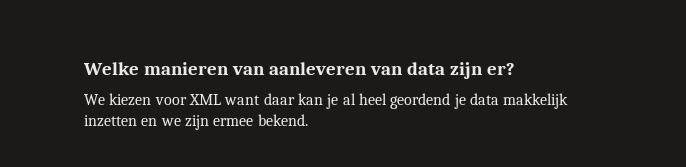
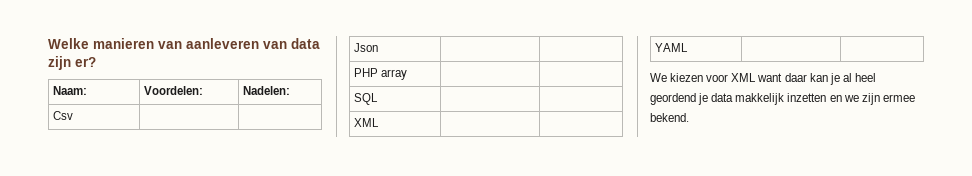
+ Naam: | Voordelen: | Nadelen:
+ Csv | |
+ Json | |
+ PHP array | |
+ SQL | |
+ XML | |
+ YAML | |

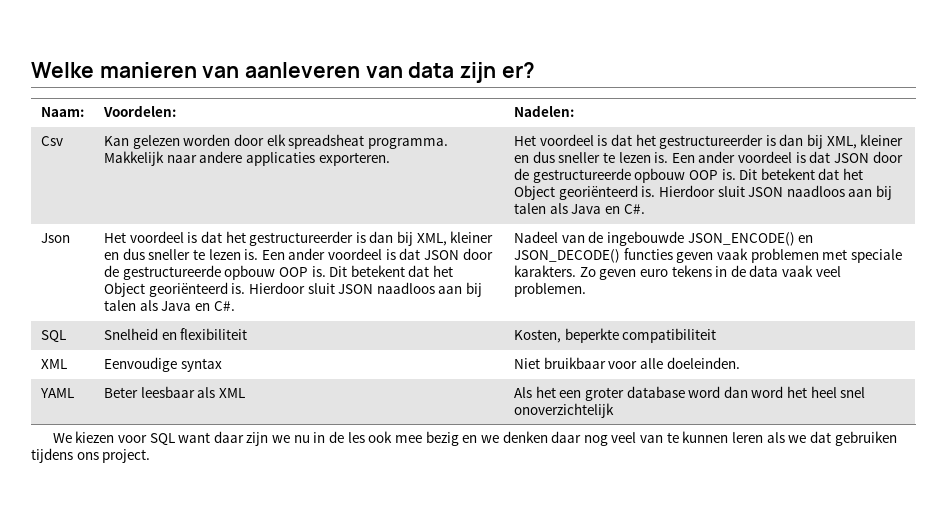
- Json | |
- PHP array | |
- SQL | |
- XML | |
- YAML | |
+ Kan gelezen worden door elk spreadsheat programma. Makkelijk naar andere applicaties exporteren. | Het voordeel is dat het gestructureerder is dan bij XML, kleiner en dus sneller te lezen is. Een ander voordeel is dat JSON door de gestructureerde opbouw OOP is. Dit betekent dat het Object georiënteerd is. Hierdoor sluit JSON naadloos aan bij talen als Java en C#.
+ Json | Het voordeel is dat het gestructureerder is dan bij XML, kleiner en dus sneller te lezen is. Een ander voordeel is dat JSON door de gestructureerde opbouw OOP is. Dit betekent dat het Object georiënteerd is. Hierdoor sluit JSON naadloos aan bij talen als Java en C#. | Nadeel van de ingebouwde JSON_ENCODE() en JSON_DECODE() functies geven vaak problemen met speciale karakters. Zo geven euro tekens in de data vaak veel problemen.
+ SQL | Snelheid en flexibiliteit | Kosten, beperkte compatibiliteit
+ XML | Eenvoudige syntax | Niet bruikbaar voor alle doeleinden.
+ YAML | Beter leesbaar als XML | Als het een groter database word dan word het heel snel onoverzichtelijk
- We kiezen voor XML want daar kan je al heel geordend je data makkelijk inzetten en we zijn ermee bekend.
+ We kiezen voor SQL want daar zijn we nu in de les ook mee bezig en we denken daar nog veel van te kunnen leren als we dat gebruiken tijdens ons project.

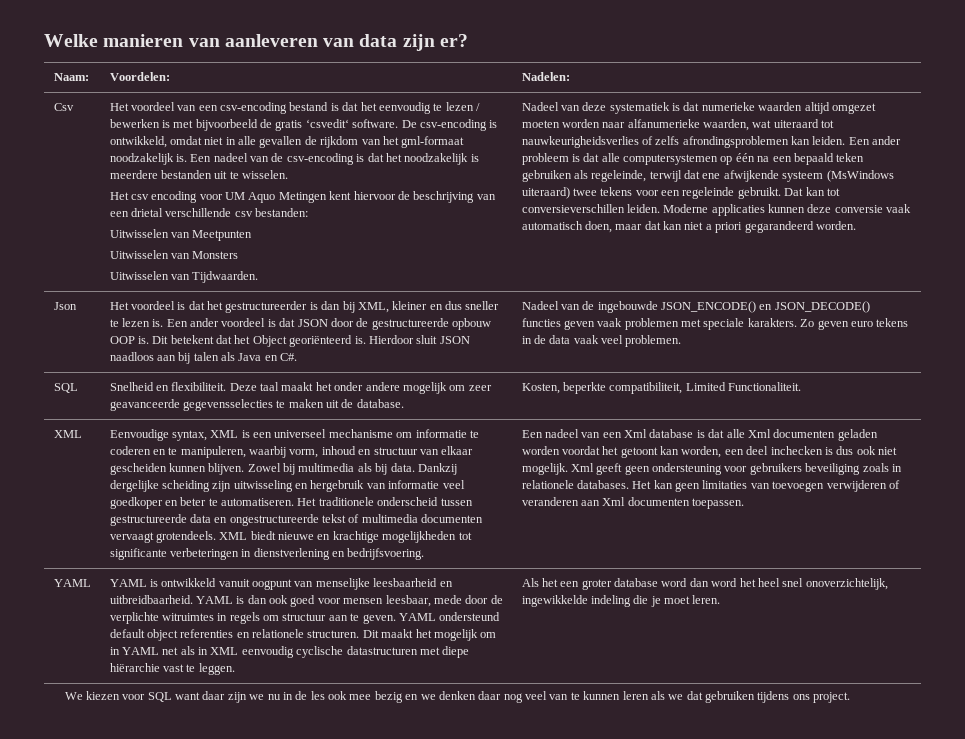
- Kan gelezen worden door elk spreadsheat programma. Makkelijk naar andere applicaties exporteren. | Het voordeel is dat het gestructureerder is dan bij XML, kleiner en dus sneller te lezen is. Een ander voordeel is dat JSON door de gestructureerde opbouw OOP is. Dit betekent dat het Object georiënteerd is. Hierdoor sluit JSON naadloos aan bij talen als Java en C#.
+ Het voordeel van een csv-encoding bestand is dat het eenvoudig te lezen / bewerken is met bijvoorbeeld de gratis ‘csvedit‘ software. De csv-encoding is ontwikkeld, omdat niet in alle gevallen de rijkdom van het gml-formaat noodzakelijk is. Een nadeel van de csv-encoding is dat het noodzakelijk is meerdere bestanden uit te wisselen.
+ Het csv encoding voor UM Aquo Metingen kent hiervoor de beschrijving van een drietal verschillende csv bestanden:
+ Uitwisselen van Meetpunten
+ Uitwisselen van Monsters
+ Uitwisselen van Tijdwaarden. | Nadeel van deze systematiek is dat numerieke waarden altijd omgezet moeten worden naar alfanumerieke waarden, wat uiteraard tot nauwkeurigheidsverlies of zelfs afrondingsproblemen kan leiden. Een ander probleem is dat alle computersystemen op één na een bepaald teken gebruiken als regeleinde, terwijl dat ene afwijkende systeem (MsWindows uiteraard) twee tekens voor een regeleinde gebruikt. Dat kan tot conversieverschillen leiden. Moderne applicaties kunnen deze conversie vaak automatisch doen, maar dat kan niet a priori gegarandeerd worden.
- SQL | Snelheid en flexibiliteit | Kosten, beperkte compatibiliteit
+ SQL | Snelheid en flexibiliteit. Deze taal maakt het onder andere mogelijk om zeer geavanceerde gegevensselecties te maken uit de database. | Kosten, beperkte compatibiliteit, Limited Functionaliteit.
- Eenvoudige syntax | Niet bruikbaar voor alle doeleinden.
- YAML | Beter leesbaar als XML | Als het een groter database word dan word het heel snel onoverzichtelijk
+ Eenvoudige syntax, XML is een universeel mechanisme om informatie te coderen en te manipuleren, waarbij vorm, inhoud en structuur van elkaar gescheiden kunnen blijven. Zowel bij multimedia als bij data. Dankzij dergelijke scheiding zijn uitwisseling en hergebruik van informatie veel goedkoper en beter te automatiseren. Het traditionele onderscheid tussen gestructureerde data en ongestructureerde tekst of multimedia documenten vervaagt grotendeels. XML biedt nieuwe en krachtige mogelijkheden tot significante verbeteringen in dienstverlening en bedrijfsvoering. | Een nadeel van een Xml database is dat alle Xml documenten geladen worden voordat het getoont kan worden, een deel inchecken is dus ook niet mogelijk. Xml geeft geen ondersteuning voor gebruikers beveiliging zoals in relationele databases. Het kan geen limitaties van toevoegen verwijderen of veranderen aan Xml documenten toepassen.
+ YAML | YAML is ontwikkeld vanuit oogpunt van menselijke leesbaarheid en uitbreidbaarheid. YAML is dan ook goed voor mensen leesbaar, mede door de verplichte witruimtes in regels om structuur aan te geven. YAML ondersteund default object referenties en relationele structuren. Dit maakt het mogelijk om in YAML net als in XML eenvoudig cyclische datastructuren met diepe hiërarchie vast te leggen. | Als het een groter database word dan word het heel snel onoverzichtelijk, ingewikkelde indeling die je moet leren.

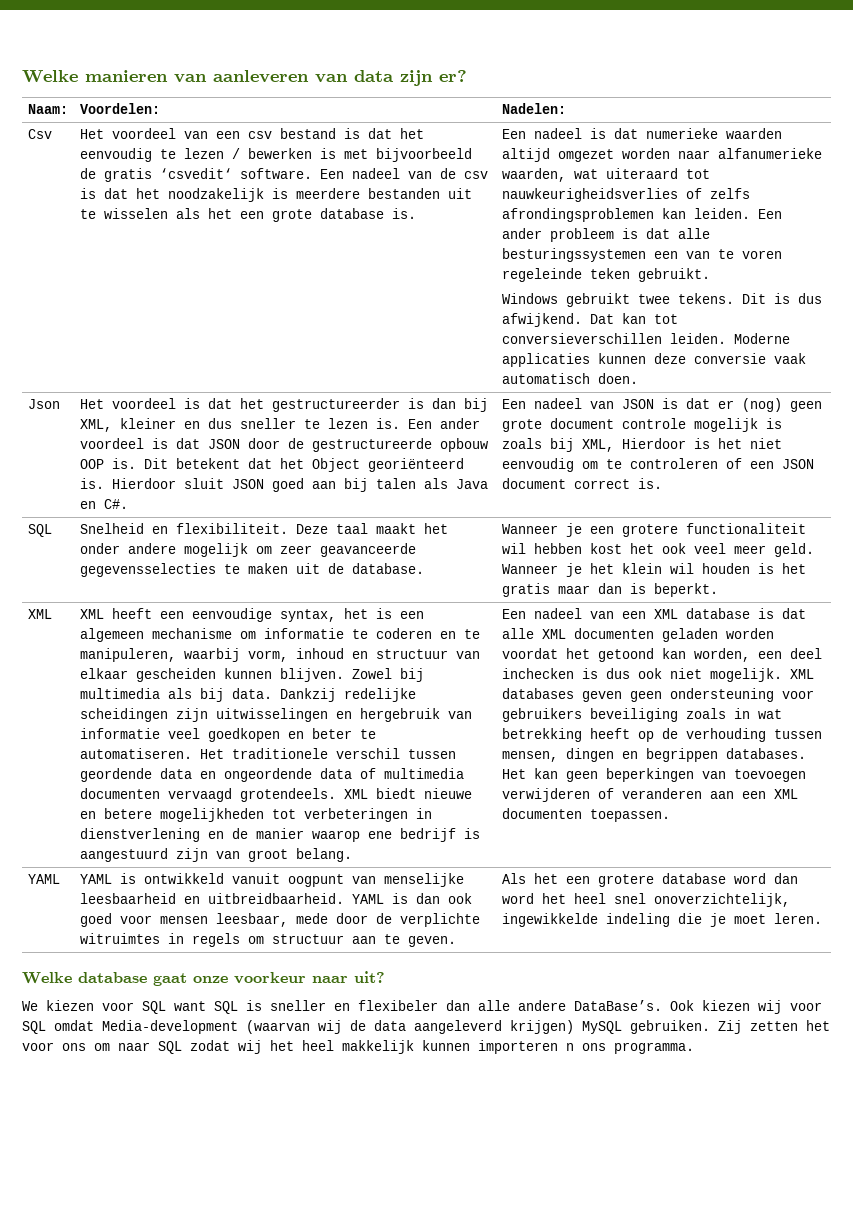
- Het voordeel van een csv-encoding bestand is dat het eenvoudig te lezen / bewerken is met bijvoorbeeld de gratis ‘csvedit‘ software.
+ Het voordeel van een csv bestand is dat het eenvoudig te lezen / bewerken is met bijvoorbeeld de gratis ‘csvedit‘ software.
- De csv-encoding is ontwikkeld, omdat niet in alle gevallen de rijkdom van het gml-formaat noodzakelijk is.
- Een nadeel van de csv-encoding is dat het noodzakelijk is meerdere bestanden uit te wisselen.
- Het csv encoding voor UM Aquo Metingen kent hiervoor de beschrijving van een drietal verschillende csv bestanden:
- Uitwisselen van Meetpunten
- Uitwisselen van Monsters
- Uitwisselen van Tijdwaarden. | Nadeel van deze systematiek is dat numerieke waarden altijd omgezet moeten worden naar alfanumerieke waarden, wat uiteraard tot nauwkeurigheidsverlies of zelfs afrondingsproblemen kan leiden.
+ Een nadeel van de csv is dat het noodzakelijk is meerdere bestanden uit te wisselen als het een grote database is. | Een nadeel is dat numerieke waarden altijd omgezet worden naar alfanumerieke waarden, wat uiteraard tot nauwkeurigheidsverlies of zelfs afrondingsproblemen kan leiden.
- Een ander probleem is dat alle computersystemen op één na een bepaald teken gebruiken als regeleinde, terwijl dat ene afwijkende systeem (MsWindows uiteraard) twee tekens voor een regeleinde gebruikt.
+ Een ander probleem is dat alle besturingssystemen een van te voren regeleinde teken gebruikt.
+ Windows gebruikt twee tekens. Dit is dus afwijkend.
- Moderne applicaties kunnen deze conversie vaak automatisch doen, maar dat kan niet a priori gegarandeerd worden.
+ Moderne applicaties kunnen deze conversie vaak automatisch doen.
- Hierdoor sluit JSON naadloos aan bij talen als Java en C#.
+ Hierdoor sluit JSON goed aan bij talen als Java en C#.
- Nadeel van de ingebouwde JSON_ENCODE() en JSON_DECODE() functies geven vaak problemen met speciale karakters. Zo geven euro tekens in de data vaak veel problemen.
+ Een nadeel van JSON is dat er (nog) geen grote document controle mogelijk is zoals bij XML, Hierdoor is het niet eenvoudig om te controleren of een JSON document correct is.
- Kosten, beperkte compatibiliteit, Limited Functionaliteit.
- XML | Eenvoudige syntax, XML is een universeel mechanisme om informatie te coderen en te manipuleren, waarbij vorm, inhoud en structuur van elkaar gescheiden kunnen blijven.
+ Wanneer je een grotere functionaliteit wil hebben kost het ook veel meer geld. Wanneer je het klein wil houden is het gratis maar dan is beperkt.
+ XML | XML heeft een eenvoudige syntax, het is een algemeen mechanisme om informatie te coderen en te manipuleren, waarbij vorm, inhoud en structuur van elkaar gescheiden kunnen blijven.
- Dankzij dergelijke scheiding zijn uitwisseling en hergebruik van informatie veel goedkoper en beter te automatiseren.
+ Dankzij redelijke scheidingen zijn uitwisselingen en hergebruik van informatie veel goedkopen en beter te automatiseren.
- Het traditionele onderscheid tussen gestructureerde data en ongestructureerde tekst of multimedia documenten vervaagt grotendeels.
+ Het traditionele verschil tussen geordende data en ongeordende data of multimedia documenten vervaagd grotendeels.
- XML biedt nieuwe en krachtige mogelijkheden tot significante verbeteringen in dienstverlening en bedrijfsvoering.
+ XML biedt nieuwe en betere mogelijkheden tot verbeteringen in dienstverlening en de manier waarop ene bedrijf is aangestuurd zijn van groot belang.
- Een nadeel van een Xml database is dat alle Xml documenten geladen worden voordat het getoont kan worden, een deel inchecken is dus ook niet mogelijk.
+ Een nadeel van een XML database is dat alle XML documenten geladen worden voordat het getoond kan worden, een deel inchecken is dus ook niet mogelijk.
- Xml geeft geen ondersteuning voor gebruikers beveiliging zoals in relationele databases.
+ XML databases geven geen ondersteuning voor gebruikers beveiliging zoals in wat betrekking heeft op de verhouding tussen mensen, dingen en begrippen databases.
- Het kan geen limitaties van toevoegen verwijderen of veranderen aan Xml documenten toepassen.
+ Het kan geen beperkingen van toevoegen verwijderen of veranderen aan een XML documenten toepassen.
- YAML ondersteund default object referenties en relationele structuren. Dit maakt het mogelijk om in YAML net als in XML eenvoudig cyclische datastructuren met diepe hiërarchie vast te leggen.
- Als het een groter database word dan word het heel snel onoverzichtelijk, ingewikkelde indeling die je moet leren.
+ Als het een grotere database word dan word het heel snel onoverzichtelijk, ingewikkelde indeling die je moet leren.
+ Welke database gaat onze voorkeur naar uit?
- We kiezen voor SQL want daar zijn we nu in de les ook mee bezig en we denken daar nog veel van te kunnen leren als we dat gebruiken tijdens ons project.
+ We kiezen voor SQL want SQL is sneller en flexibeler dan alle andere DataBase’s. Ook kiezen wij voor SQL omdat Media-development (waarvan wij de data aangeleverd krijgen) MySQL gebruiken. Zij zetten het voor ons om naar SQL zodat wij het heel makkelijk kunnen importeren n ons programma.

